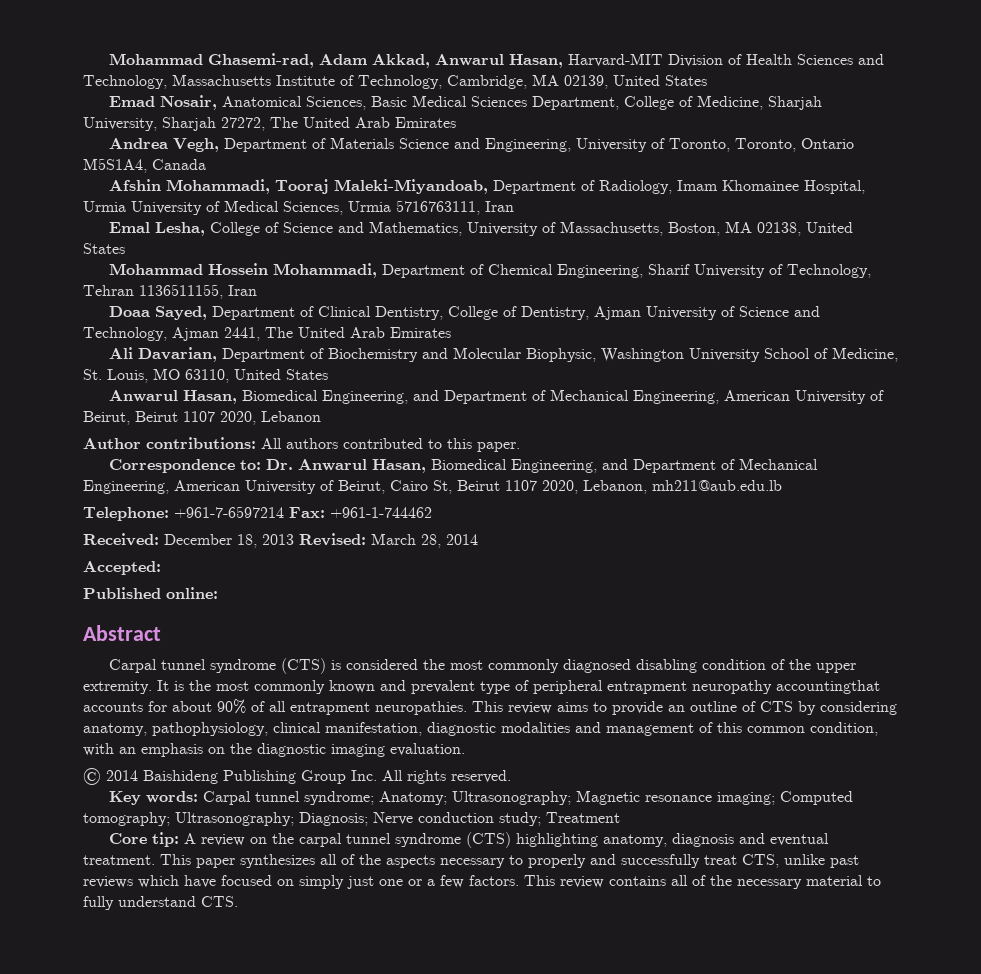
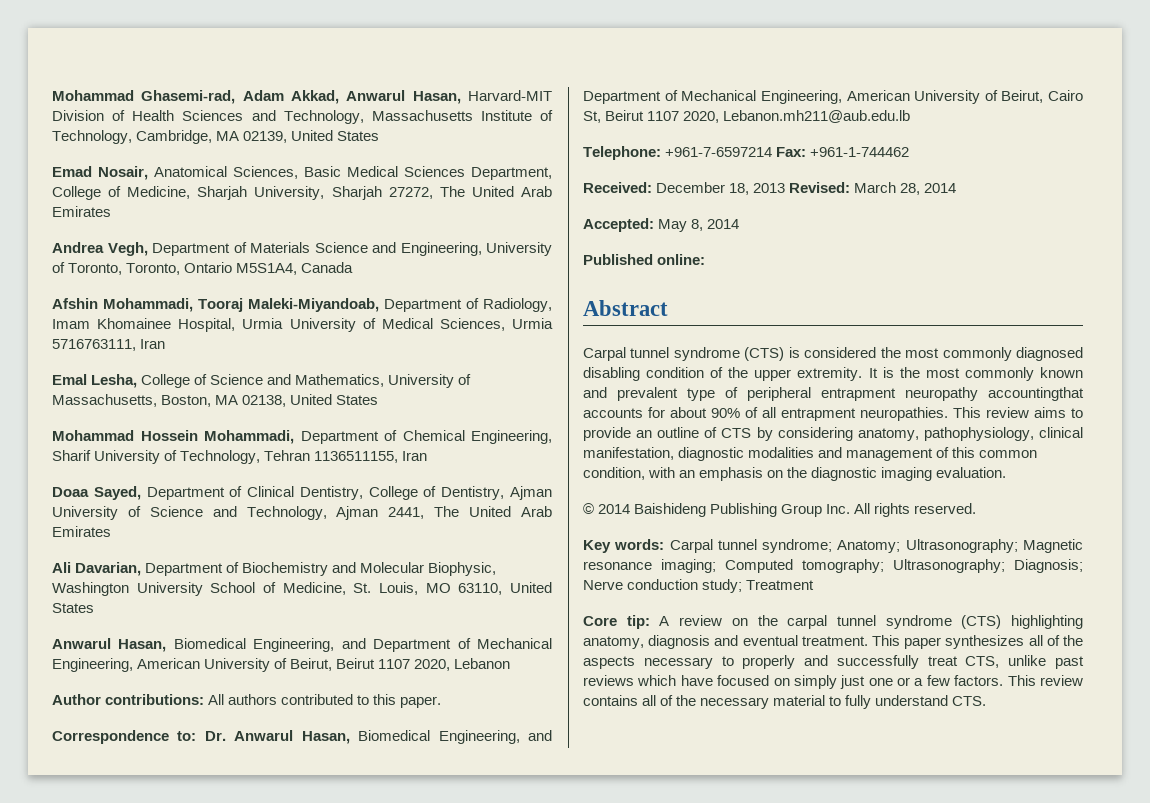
- Correspondence to: Dr. Anwarul Hasan, Biomedical Engineering, and Department of Mechanical Engineering, American University of Beirut, Cairo St, Beirut 1107 2020, Lebanon, mh211@aub.edu.lb
+ Correspondence to: Dr. Anwarul Hasan, Biomedical Engineering, and Department of Mechanical Engineering, American University of Beirut, Cairo St, Beirut 1107 2020, Lebanon.mh211@aub.edu.lb
- Accepted:
+ Accepted: May 8, 2014

